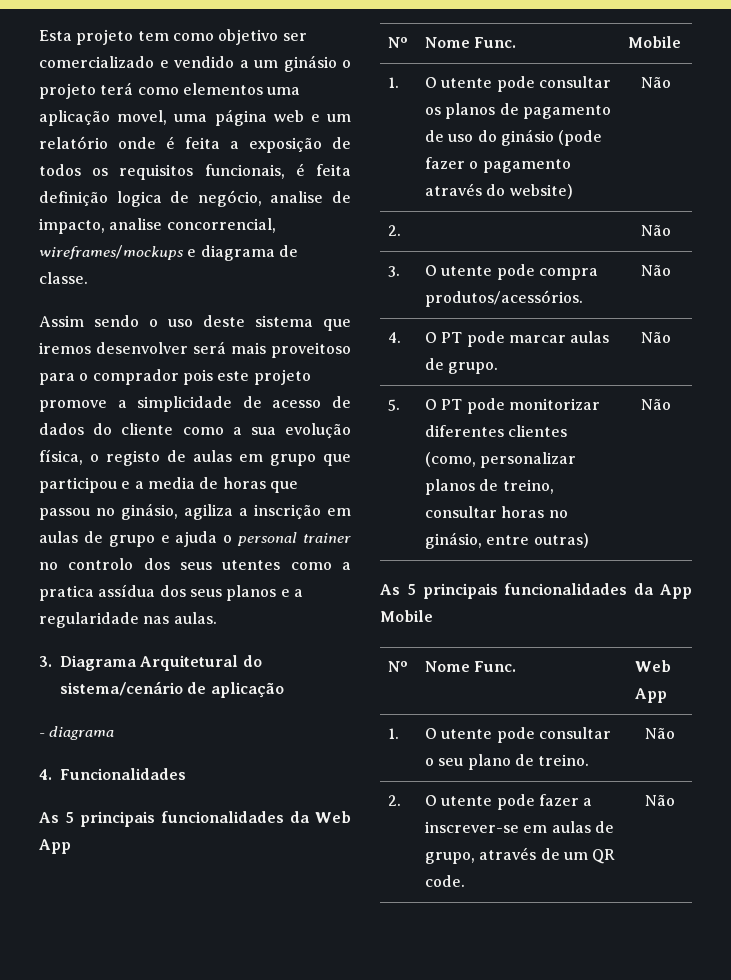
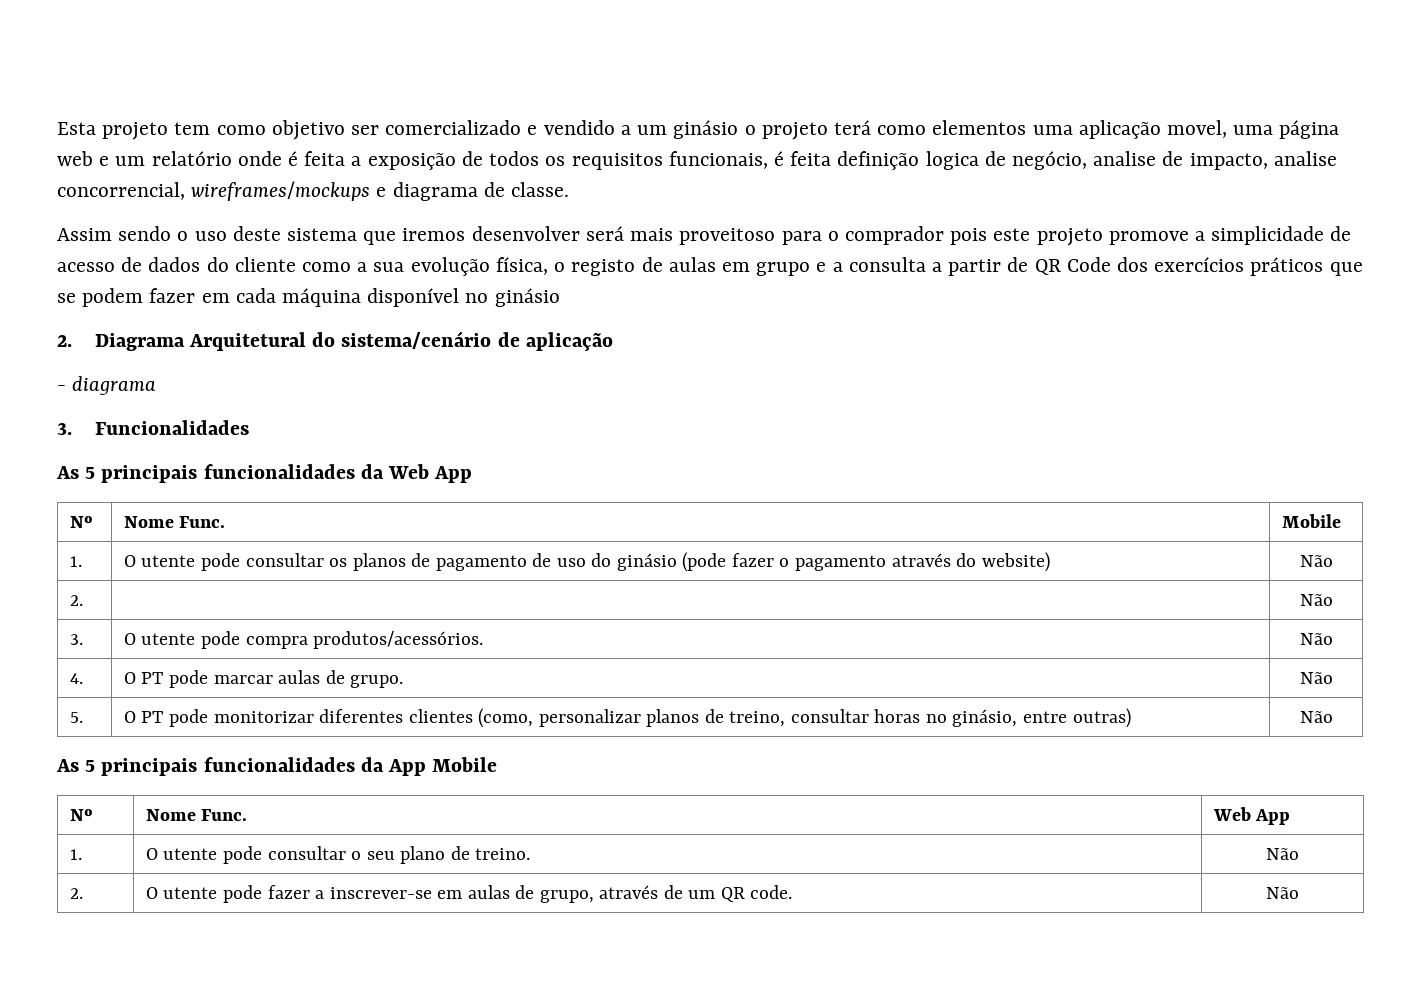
- Assim sendo o uso deste sistema que iremos desenvolver será mais proveitoso para o comprador pois este projeto promove a simplicidade de acesso de dados do cliente como a sua evolução física, o registo de aulas em grupo que participou e a media de horas que passou no ginásio, agiliza a inscrição em aulas de grupo e ajuda o personal trainer no controlo dos seus utentes como a pratica assídua dos seus planos e a regularidade nas aulas.
- 3. Diagrama Arquitetural do sistema/cenário de aplicação
+ Assim sendo o uso deste sistema que iremos desenvolver será mais proveitoso para o comprador pois este projeto promove a simplicidade de acesso de dados do cliente como a sua evolução física, o registo de aulas em grupo e a consulta a partir de QR Code dos exercícios práticos que se podem fazer em cada máquina disponível no ginásio
+ 2. Diagrama Arquitetural do sistema/cenário de aplicação
- 4. Funcionalidades
+ 3. Funcionalidades

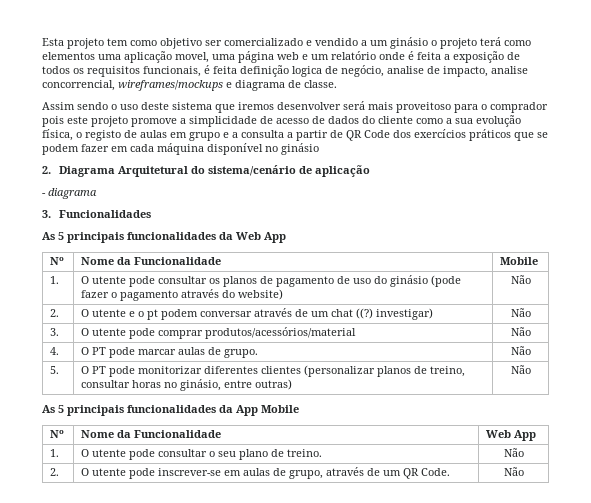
- Nº | Nome Func. | Mobile
+ Nº | Nome da Funcionalidade | Mobile
- 2. | | Não
+ 2. | O utente e o pt podem conversar através de um chat ((?) investigar) | Não
- 3. | O utente pode compra produtos/acessórios. | Não
+ 3. | O utente pode comprar produtos/acessórios/material | Não
- 5. | O PT pode monitorizar diferentes clientes (como, personalizar planos de treino, consultar horas no ginásio, entre outras) | Não
+ 5. | O PT pode monitorizar diferentes clientes (personalizar planos de treino, consultar horas no ginásio, entre outras) | Não
- Nº | Nome Func. | Web App
+ Nº | Nome da Funcionalidade | Web App
- 2. | O utente pode fazer a inscrever-se em aulas de grupo, através de um QR code. | Não
+ 2. | O utente pode inscrever-se em aulas de grupo, através de um QR Code. | Não

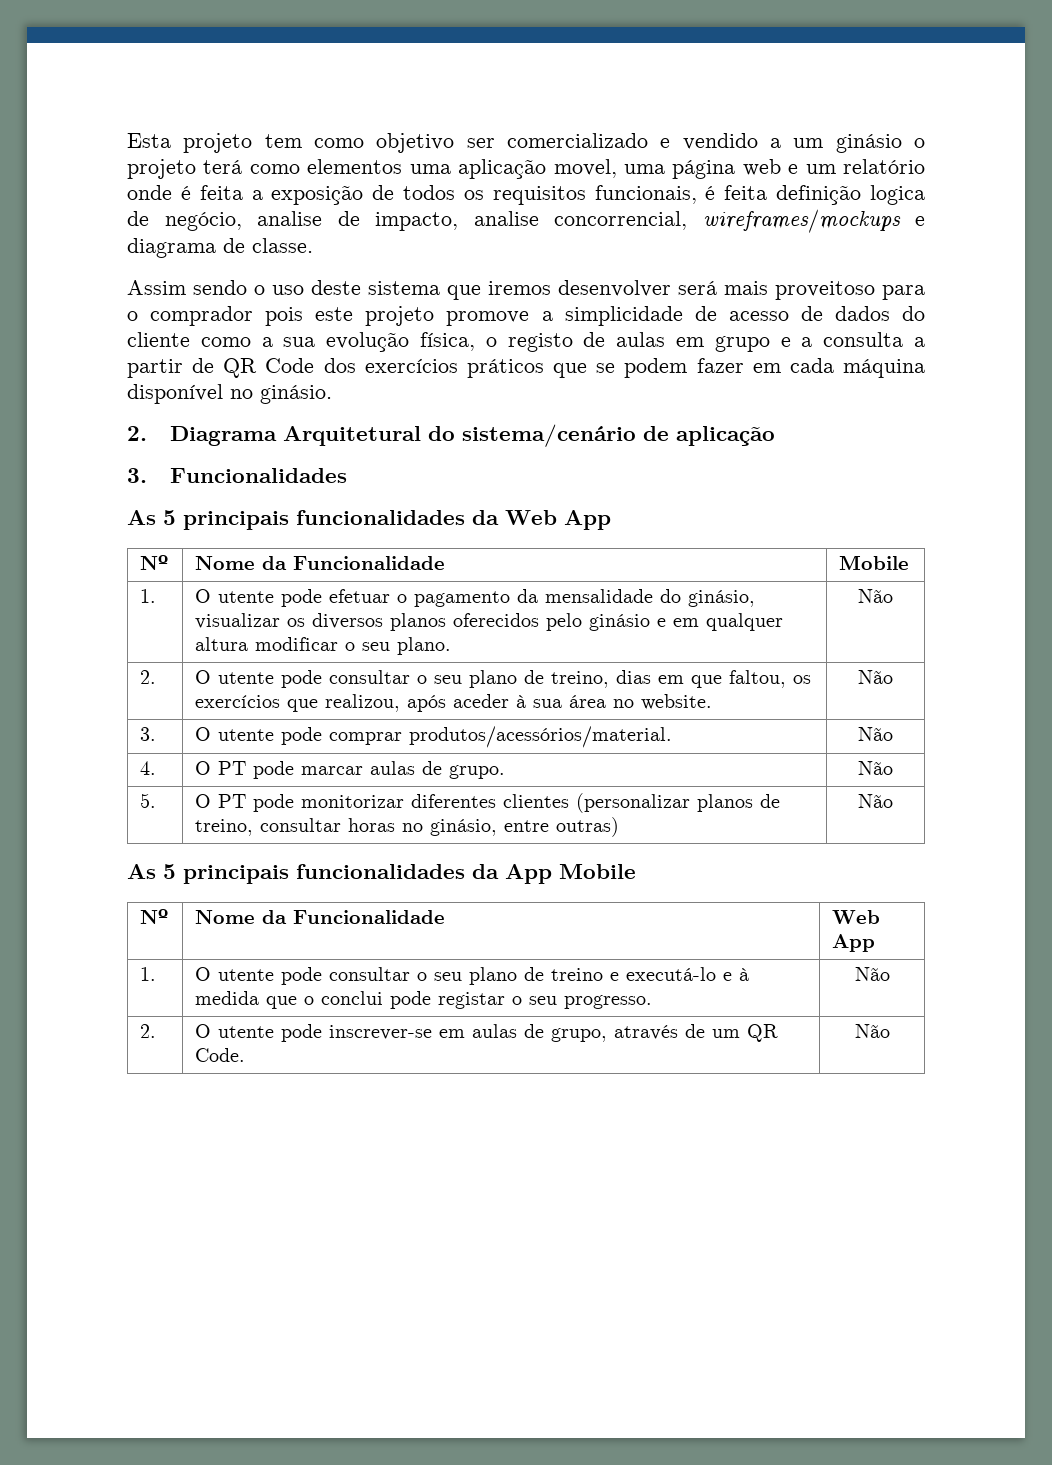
- Assim sendo o uso deste sistema que iremos desenvolver será mais proveitoso para o comprador pois este projeto promove a simplicidade de acesso de dados do cliente como a sua evolução física, o registo de aulas em grupo e a consulta a partir de QR Code dos exercícios práticos que se podem fazer em cada máquina disponível no ginásio
+ Assim sendo o uso deste sistema que iremos desenvolver será mais proveitoso para o comprador pois este projeto promove a simplicidade de acesso de dados do cliente como a sua evolução física, o registo de aulas em grupo e a consulta a partir de QR Code dos exercícios práticos que se podem fazer em cada máquina disponível no ginásio.
- - diagrama
- 1. | O utente pode consultar os planos de pagamento de uso do ginásio (pode fazer o pagamento através do website) | Não
- 2. | O utente e o pt podem conversar através de um chat ((?) investigar) | Não
+ 1. | O utente pode efetuar o pagamento da mensalidade do ginásio, visualizar os diversos planos oferecidos pelo ginásio e em qualquer altura modificar o seu plano. | Não
+ 2. | O utente pode consultar o seu plano de treino, dias em que faltou, os exercícios que realizou, após aceder à sua área no website. | Não
- 3. | O utente pode comprar produtos/acessórios/material | Não
+ 3. | O utente pode comprar produtos/acessórios/material. | Não
- 1. | O utente pode consultar o seu plano de treino. | Não
+ 1. | O utente pode consultar o seu plano de treino e executá-lo e à medida que o conclui pode registar o seu progresso. | Não

